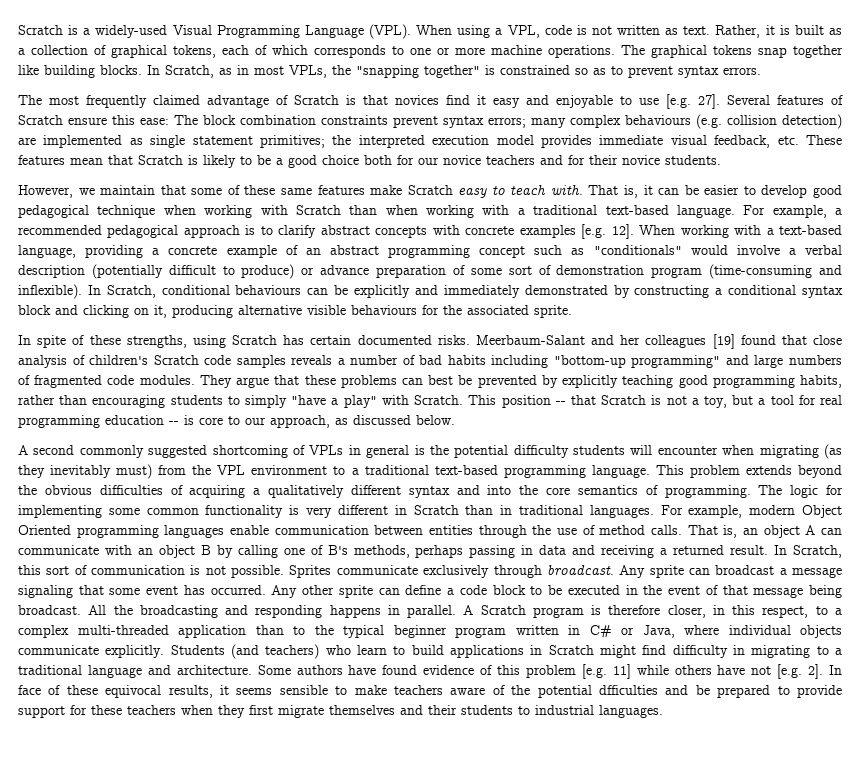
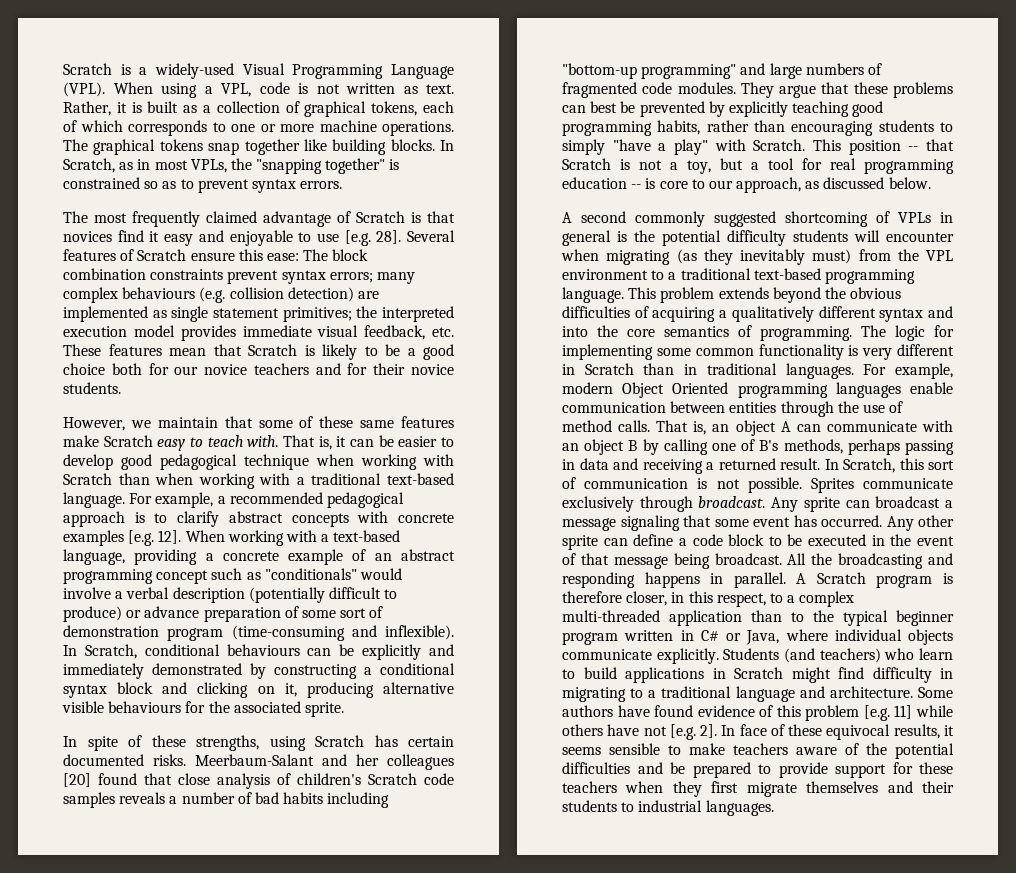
- The most frequently claimed advantage of Scratch is that novices find it easy and enjoyable to use [e.g. 27].
+ The most frequently claimed advantage of Scratch is that novices find it easy and enjoyable to use [e.g. 28].
- Meerbaum-Salant and her colleagues [19] found that close analysis of children's Scratch code samples reveals a number of bad habits including "bottom-up programming" and large numbers of fragmented code modules.
+ Meerbaum-Salant and her colleagues [20] found that close analysis of children's Scratch code samples reveals a number of bad habits including "bottom-up programming" and large numbers of fragmented code modules.
- In face of these equivocal results, it seems sensible to make teachers aware of the potential dfficulties and be prepared to provide support for these teachers when they first migrate themselves and their students to industrial languages.
+ In face of these equivocal results, it seems sensible to make teachers aware of the potential difficulties and be prepared to provide support for these teachers when they first migrate themselves and their students to industrial languages.

